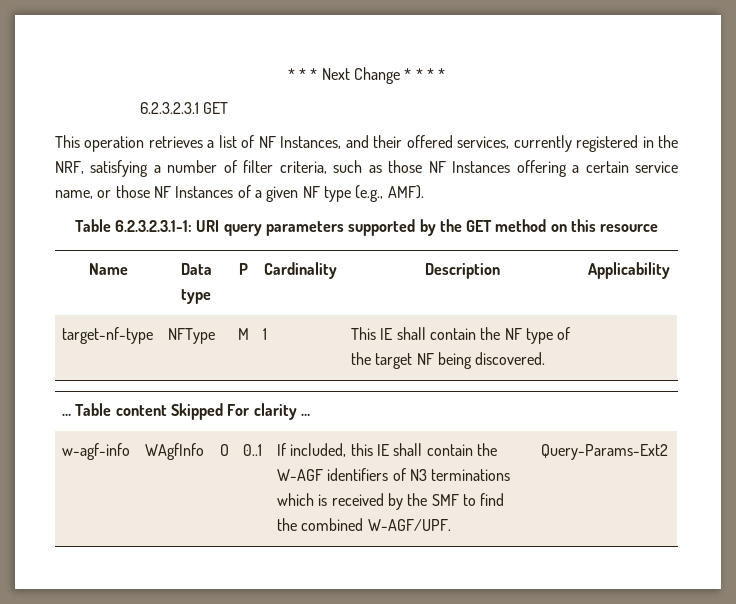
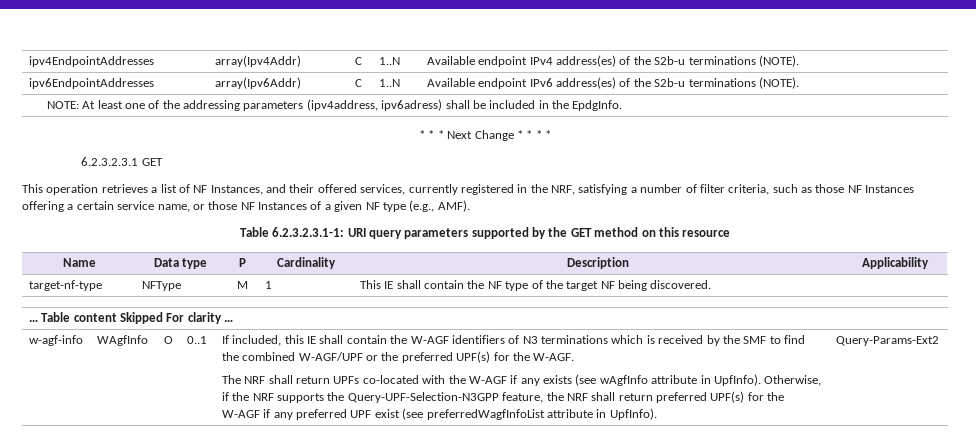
+ ipv4EndpointAddresses | array(Ipv4Addr) | C | 1..N | Available endpoint IPv4 address(es) of the S2b-u terminations (NOTE).
+ ipv6EndpointAddresses | array(Ipv6Addr) | C | 1..N | Available endpoint IPv6 address(es) of the S2b-u terminations (NOTE).
+ NOTE: At least one of the addressing parameters (ipv4address, ipv6adress) shall be included in the EpdgInfo.
- If included, this IE shall contain the W-AGF identifiers of N3 terminations which is received by the SMF to find the combined W-AGF/UPF.
+ If included, this IE shall contain the W-AGF identifiers of N3 terminations which is received by the SMF to find the combined W-AGF/UPF or the preferred UPF(s) for the W-AGF.
+ The NRF shall return UPFs co-located with the W-AGF if any exists (see wAgfInfo attribute in UpfInfo). Otherwise, if the NRF supports the Query-UPF-Selection-N3GPP feature, the NRF shall return preferred UPF(s) for the W-AGF if any preferred UPF exist (see preferredWagfInfoList attribute in UpfInfo).

